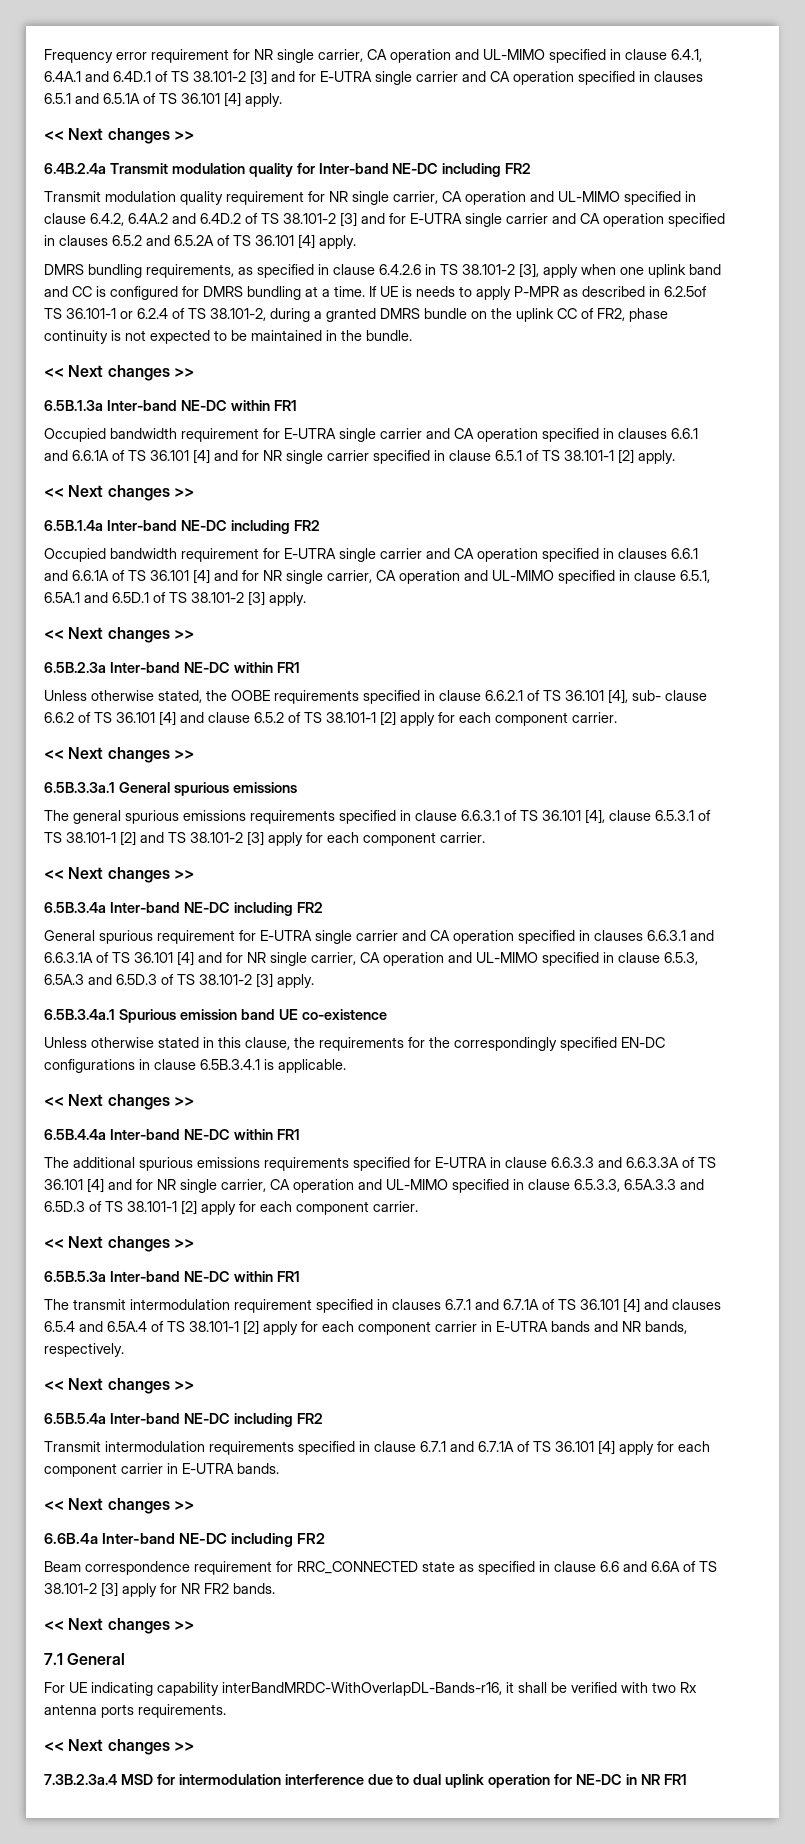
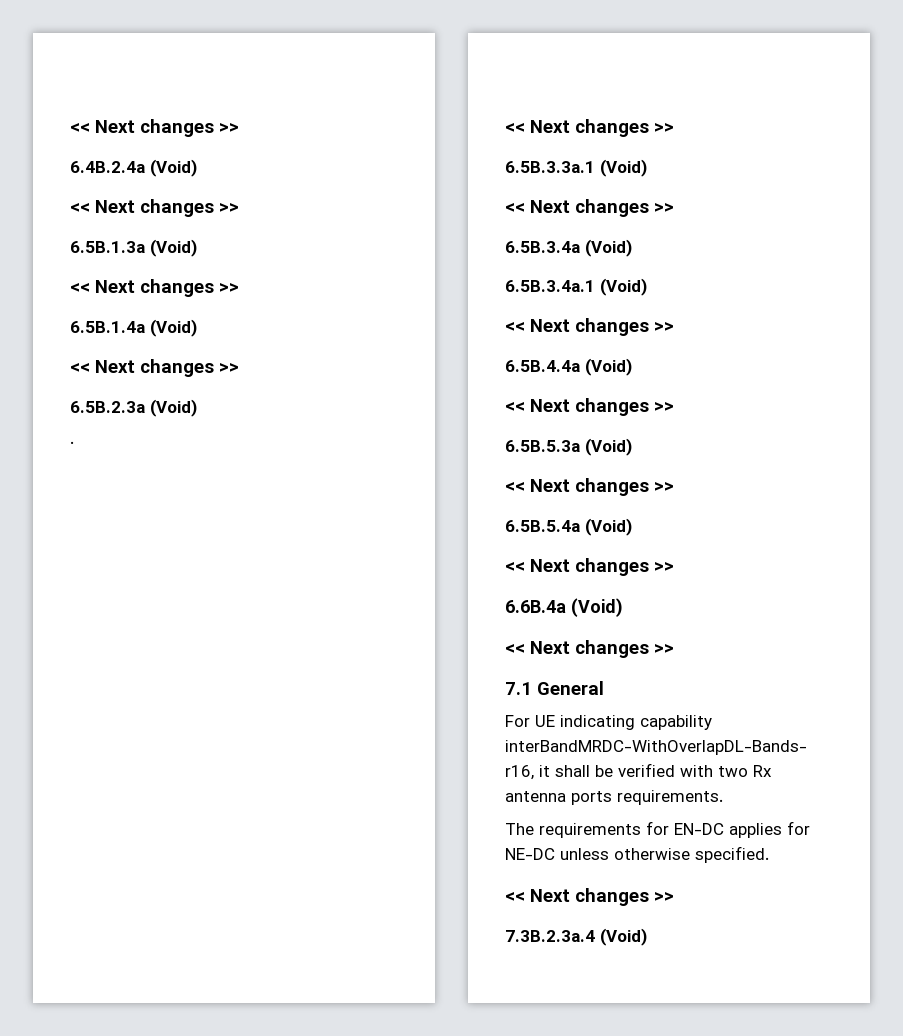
- Frequency error requirement for NR single carrier, CA operation and UL-MIMO specified in clause 6.4.1, 6.4A.1 and 6.4D.1 of TS 38.101-2 [3] and for E-UTRA single carrier and CA operation specified in clauses 6.5.1 and 6.5.1A of TS 36.101 [4] apply.
- 6.4B.2.4a Transmit modulation quality for Inter-band NE-DC including FR2
- Transmit modulation quality requirement for NR single carrier, CA operation and UL-MIMO specified in clause 6.4.2, 6.4A.2 and 6.4D.2 of TS 38.101-2 [3] and for E-UTRA single carrier and CA operation specified in clauses 6.5.2 and 6.5.2A of TS 36.101 [4] apply.
- DMRS bundling requirements, as specified in clause 6.4.2.6 in TS 38.101-2 [3], apply when one uplink band and CC is configured for DMRS bundling at a time. If UE is needs to apply P-MPR as described in 6.2.5of TS 36.101-1 or 6.2.4 of TS 38.101-2, during a granted DMRS bundle on the uplink CC of FR2, phase continuity is not expected to be maintained in the bundle.
+ 6.4B.2.4a (Void)
- 6.5B.1.3a Inter-band NE-DC within FR1
- Occupied bandwidth requirement for E-UTRA single carrier and CA operation specified in clauses 6.6.1 and 6.6.1A of TS 36.101 [4] and for NR single carrier specified in clause 6.5.1 of TS 38.101-1 [2] apply.
+ 6.5B.1.3a (Void)
- 6.5B.1.4a Inter-band NE-DC including FR2
- Occupied bandwidth requirement for E-UTRA single carrier and CA operation specified in clauses 6.6.1 and 6.6.1A of TS 36.101 [4] and for NR single carrier, CA operation and UL-MIMO specified in clause 6.5.1, 6.5A.1 and 6.5D.1 of TS 38.101-2 [3] apply.
+ 6.5B.1.4a (Void)
- 6.5B.2.3a Inter-band NE-DC within FR1
- Unless otherwise stated, the OOBE requirements specified in clause 6.6.2.1 of TS 36.101 [4], sub- clause 6.6.2 of TS 36.101 [4] and clause 6.5.2 of TS 38.101-1 [2] apply for each component carrier.
+ 6.5B.2.3a (Void)
+ .
- 6.5B.3.3a.1 General spurious emissions
- The general spurious emissions requirements specified in clause 6.6.3.1 of TS 36.101 [4], clause 6.5.3.1 of TS 38.101-1 [2] and TS 38.101-2 [3] apply for each component carrier.
+ 6.5B.3.3a.1 (Void)
- 6.5B.3.4a Inter-band NE-DC including FR2
- General spurious requirement for E-UTRA single carrier and CA operation specified in clauses 6.6.3.1 and 6.6.3.1A of TS 36.101 [4] and for NR single carrier, CA operation and UL-MIMO specified in clause 6.5.3, 6.5A.3 and 6.5D.3 of TS 38.101-2 [3] apply.
- 6.5B.3.4a.1 Spurious emission band UE co-existence
- Unless otherwise stated in this clause, the requirements for the correspondingly specified EN-DC configurations in clause 6.5B.3.4.1 is applicable.
+ 6.5B.3.4a (Void)
+ 6.5B.3.4a.1 (Void)
- 6.5B.4.4a Inter-band NE-DC within FR1
- The additional spurious emissions requirements specified for E-UTRA in clause 6.6.3.3 and 6.6.3.3A of TS 36.101 [4] and for NR single carrier, CA operation and UL-MIMO specified in clause 6.5.3.3, 6.5A.3.3 and 6.5D.3 of TS 38.101-1 [2] apply for each component carrier.
+ 6.5B.4.4a (Void)
- 6.5B.5.3a Inter-band NE-DC within FR1
- The transmit intermodulation requirement specified in clauses 6.7.1 and 6.7.1A of TS 36.101 [4] and clauses 6.5.4 and 6.5A.4 of TS 38.101-1 [2] apply for each component carrier in E-UTRA bands and NR bands, respectively.
+ 6.5B.5.3a (Void)
- 6.5B.5.4a Inter-band NE-DC including FR2
- Transmit intermodulation requirements specified in clause 6.7.1 and 6.7.1A of TS 36.101 [4] apply for each component carrier in E-UTRA bands.
+ 6.5B.5.4a (Void)
- 6.6B.4a Inter-band NE-DC including FR2
- Beam correspondence requirement for RRC_CONNECTED state as specified in clause 6.6 and 6.6A of TS 38.101-2 [3] apply for NR FR2 bands.
+ 6.6B.4a (Void)
+ The requirements for EN-DC applies for NE-DC unless otherwise specified.
- 7.3B.2.3a.4 MSD for intermodulation interference due to dual uplink operation for NE-DC in NR FR1
+ 7.3B.2.3a.4 (Void)

